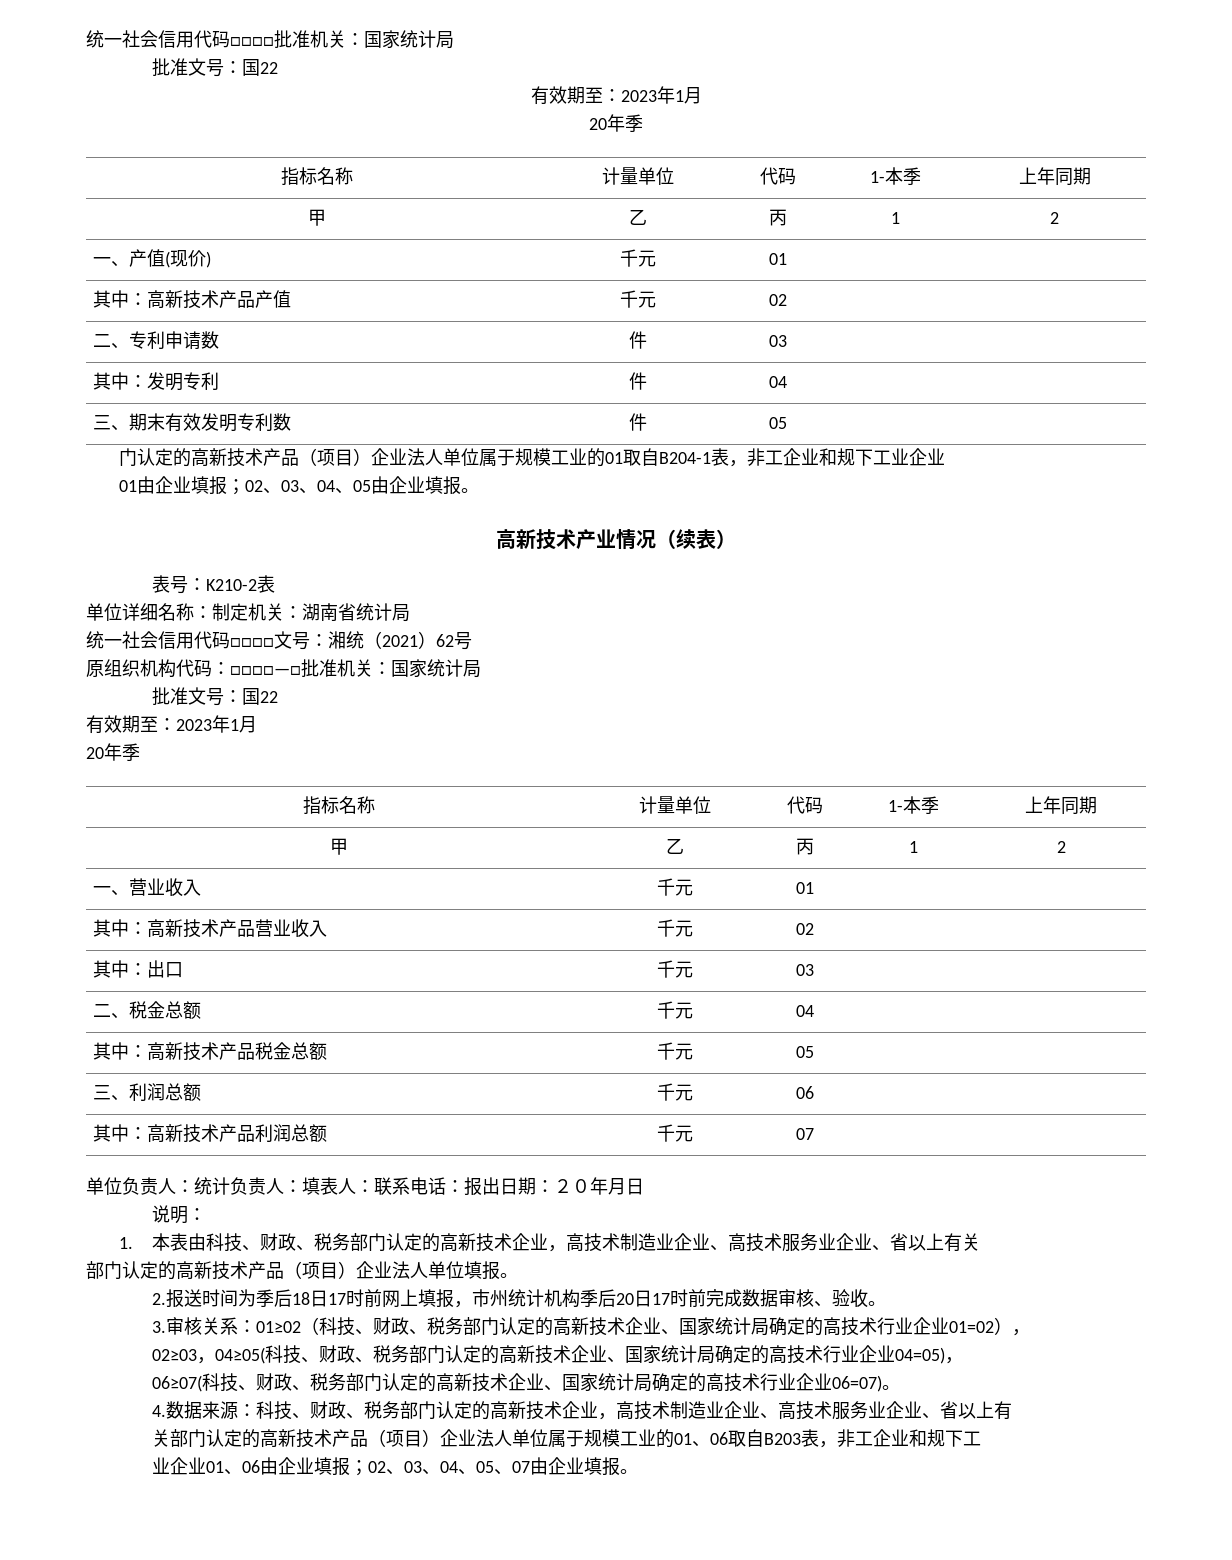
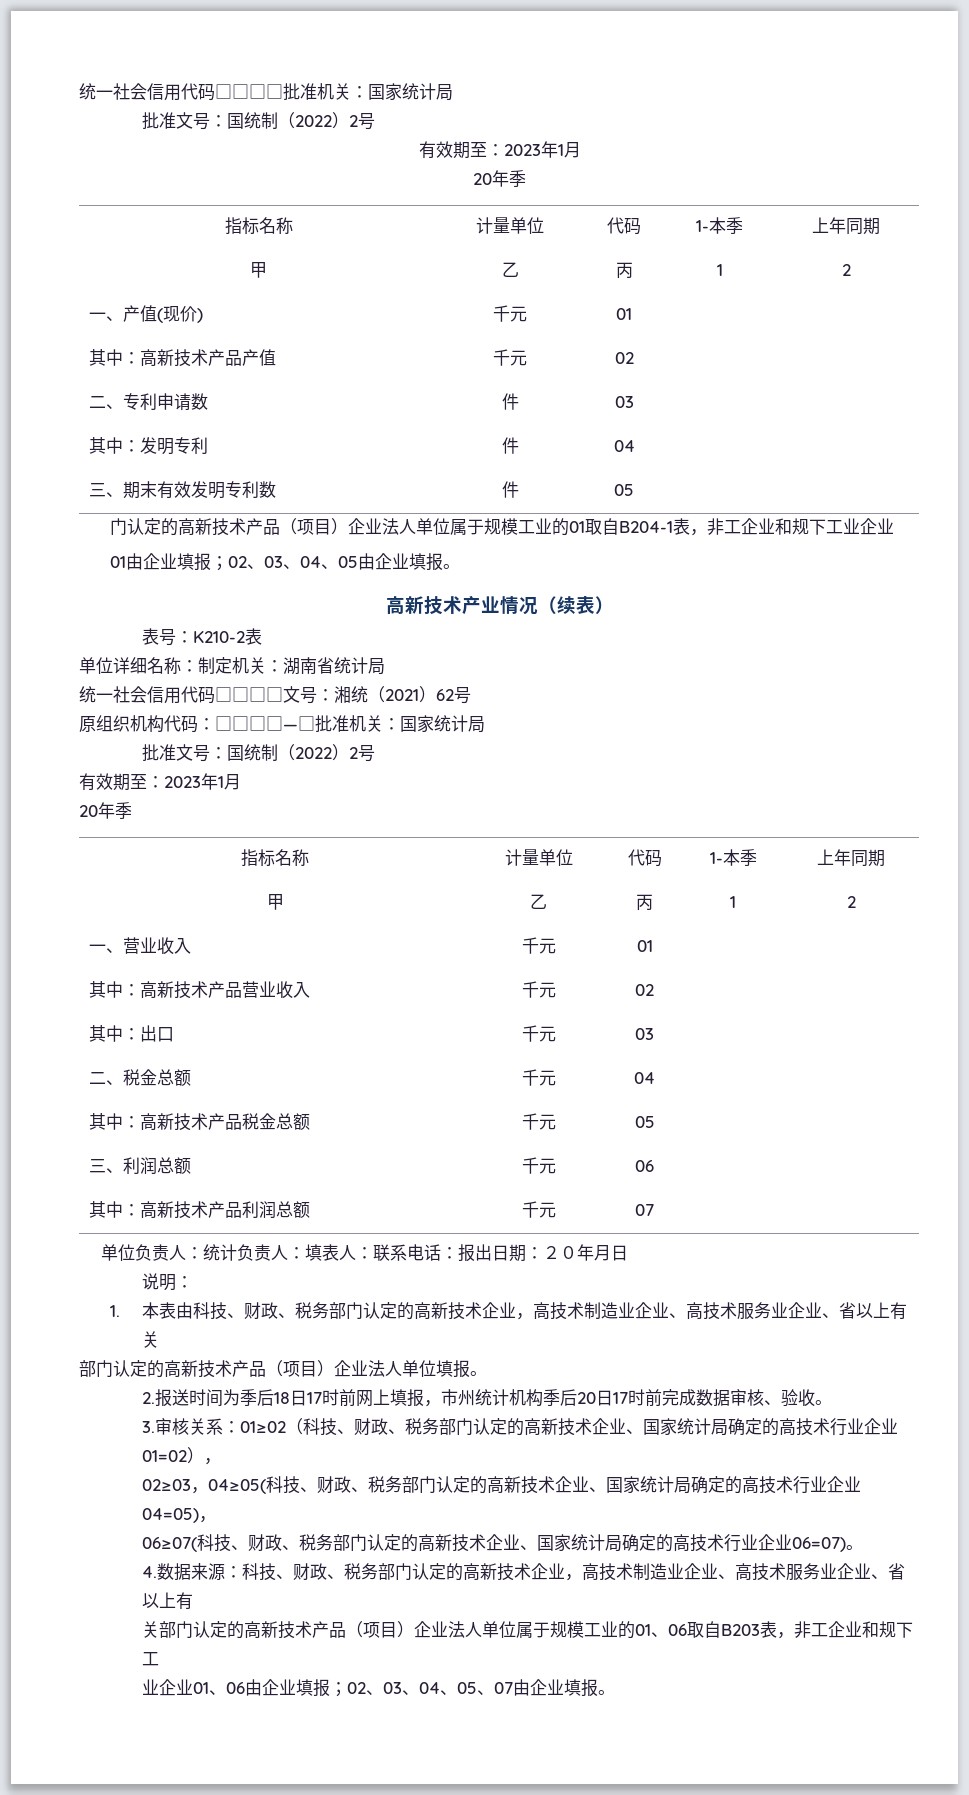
  统一社会信用代码□□□□批准机关：国家统计局
- 批准文号：国22
+ 批准文号：国统制（2022）2号
  原组织机构代码：□□□□—□批准机关：国家统计局
- 批准文号：国22
+ 批准文号：国统制（2022）2号

